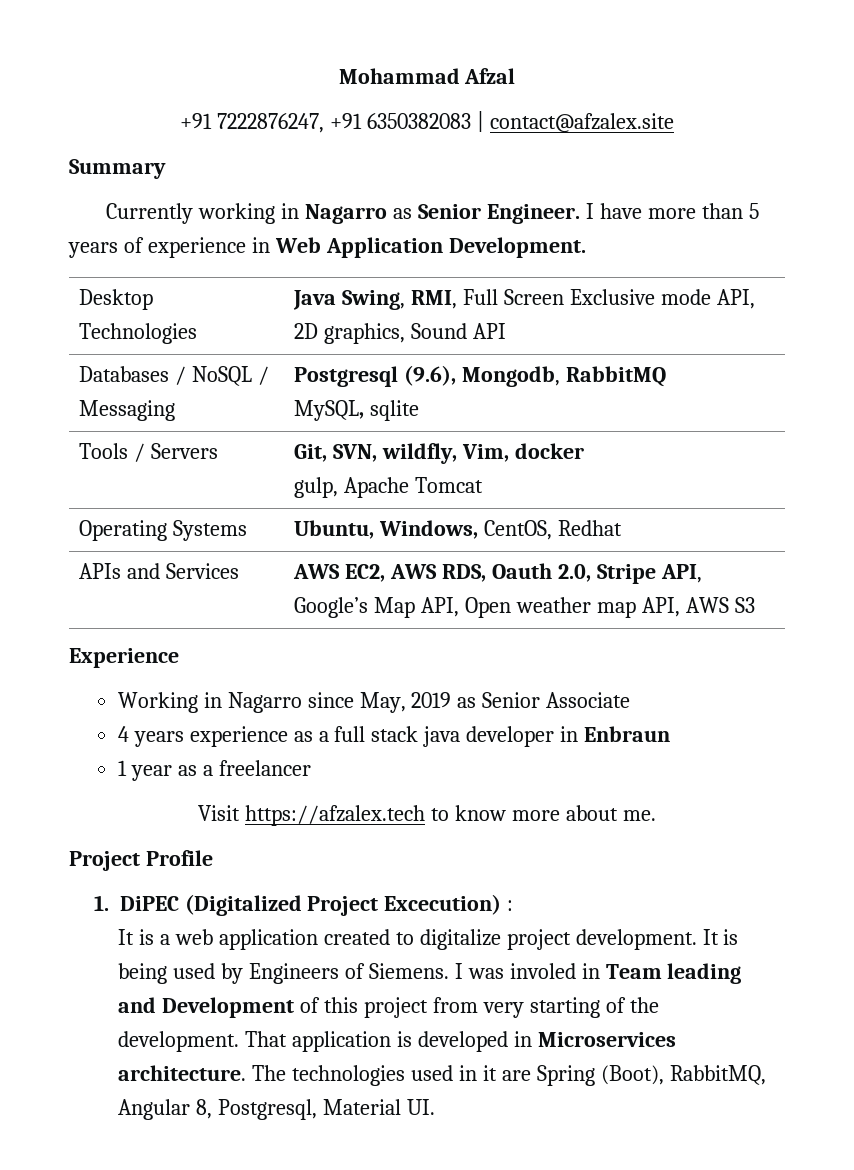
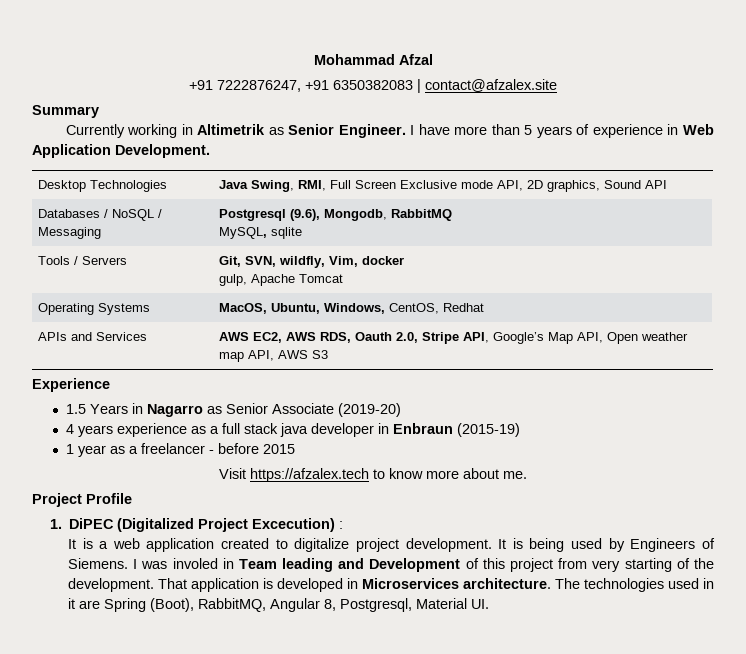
- Currently working in Nagarro as Senior Engineer.
+ Currently working in Altimetrik as Senior Engineer.
- Operating Systems | Ubuntu, Windows, CentOS, Redhat
+ Operating Systems | MacOS, Ubuntu, Windows, CentOS, Redhat
- Working in Nagarro since May, 2019 as Senior Associate
+ 1.5 Years in Nagarro as Senior Associate (2019-20)
- 4 years experience as a full stack java developer in Enbraun
+ 4 years experience as a full stack java developer in Enbraun (2015-19)
- 1 year as a freelancer
+ 1 year as a freelancer - before 2015

